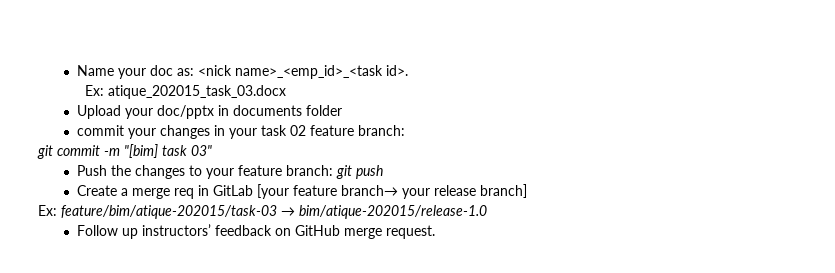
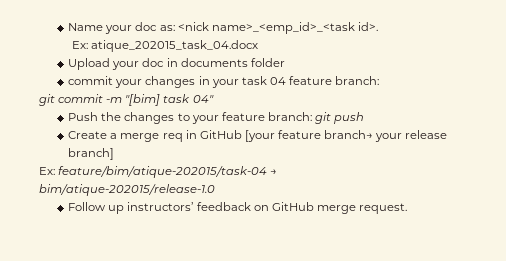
- Ex: atique_202015_task_03.docx
+ Ex: atique_202015_task_04.docx
- Upload your doc/pptx in documents folder
+ Upload your doc in documents folder
- commit your changes in your task 02 feature branch:
+ commit your changes in your task 04 feature branch:
- git commit -m "[bim] task 03"
+ git commit -m "[bim] task 04"
- Create a merge req in GitLab [your feature branch→ your release branch]
+ Create a merge req in GitHub [your feature branch→ your release branch]
- Ex: feature/bim/atique-202015/task-03 → bim/atique-202015/release-1.0
+ Ex: feature/bim/atique-202015/task-04 → bim/atique-202015/release-1.0

